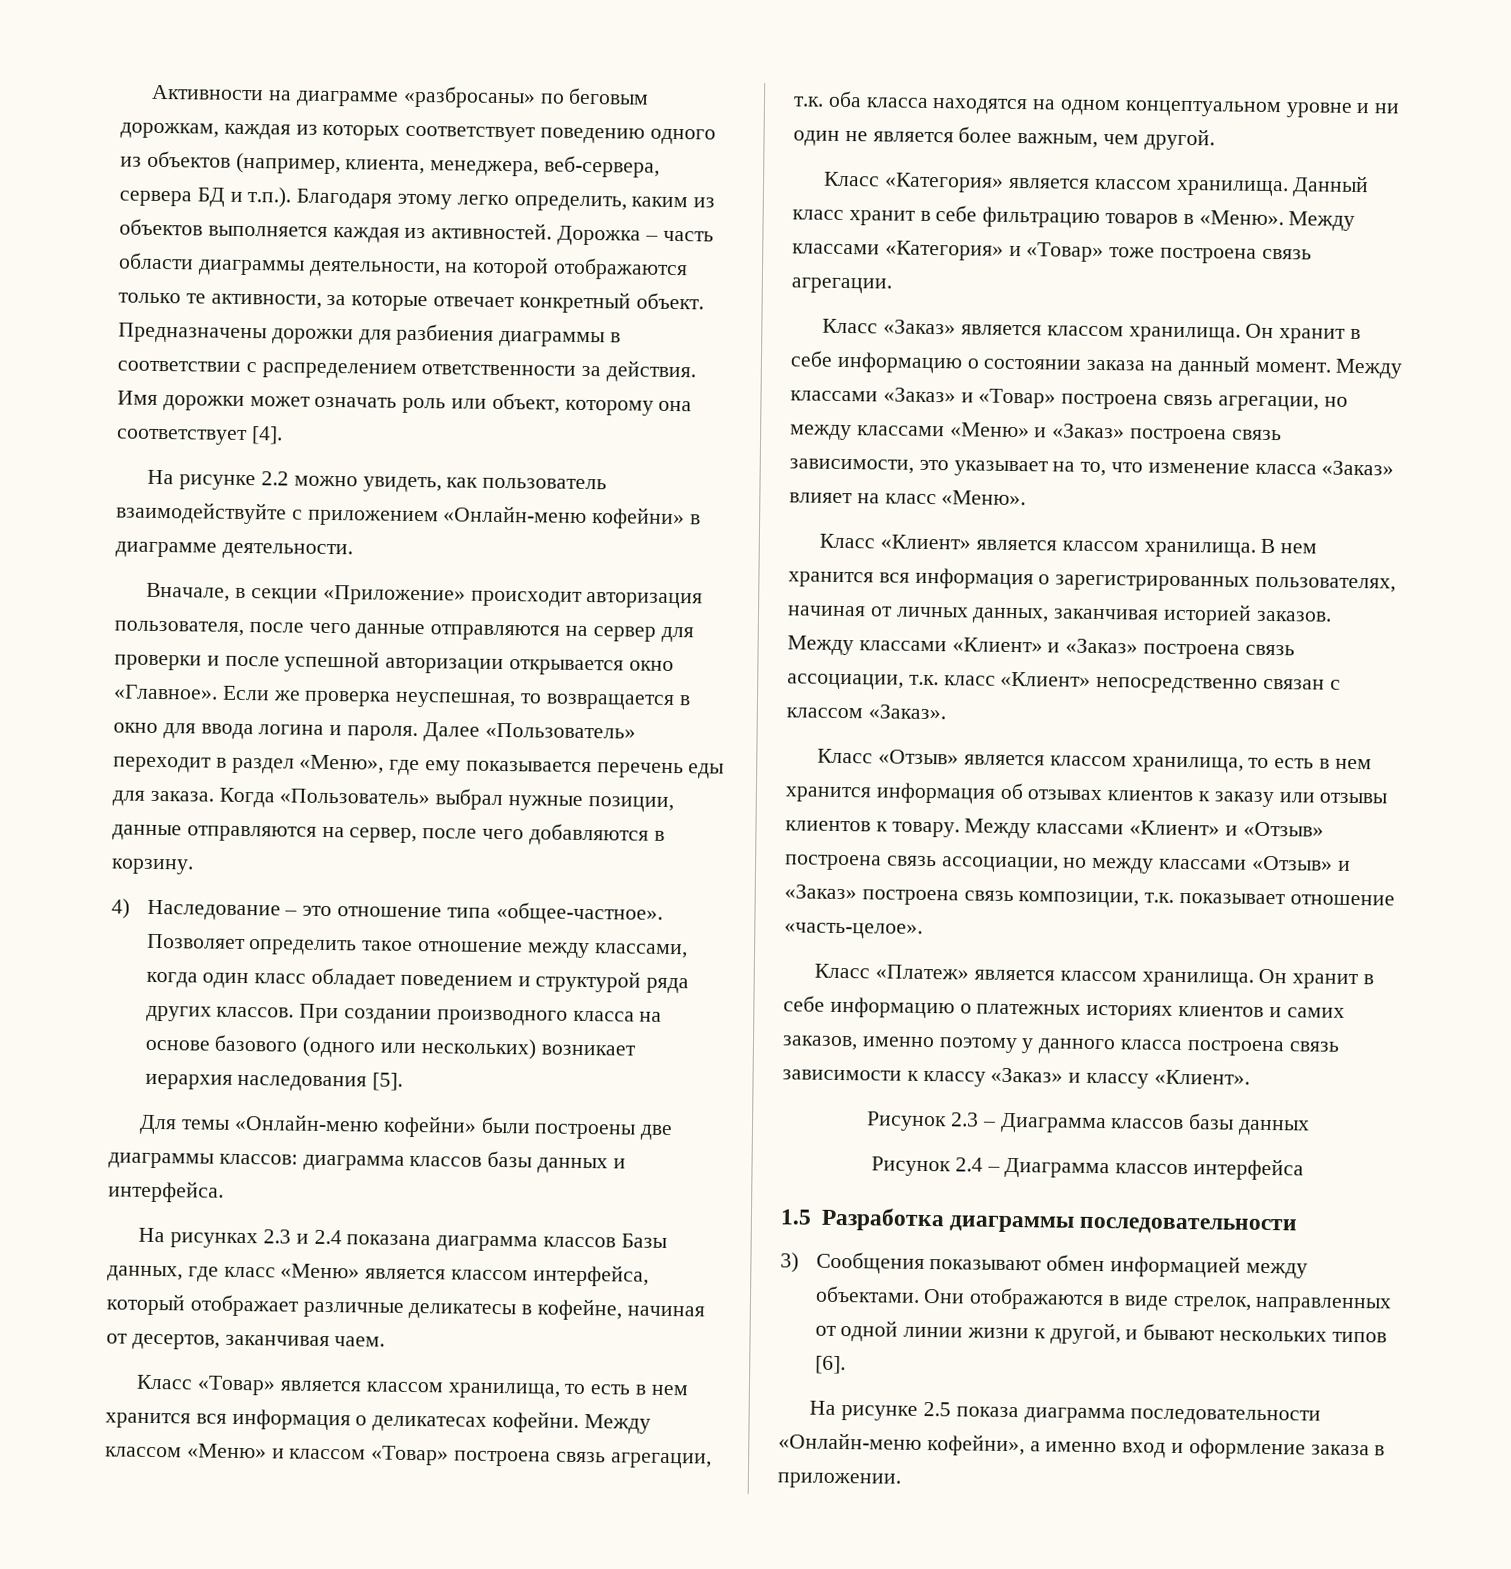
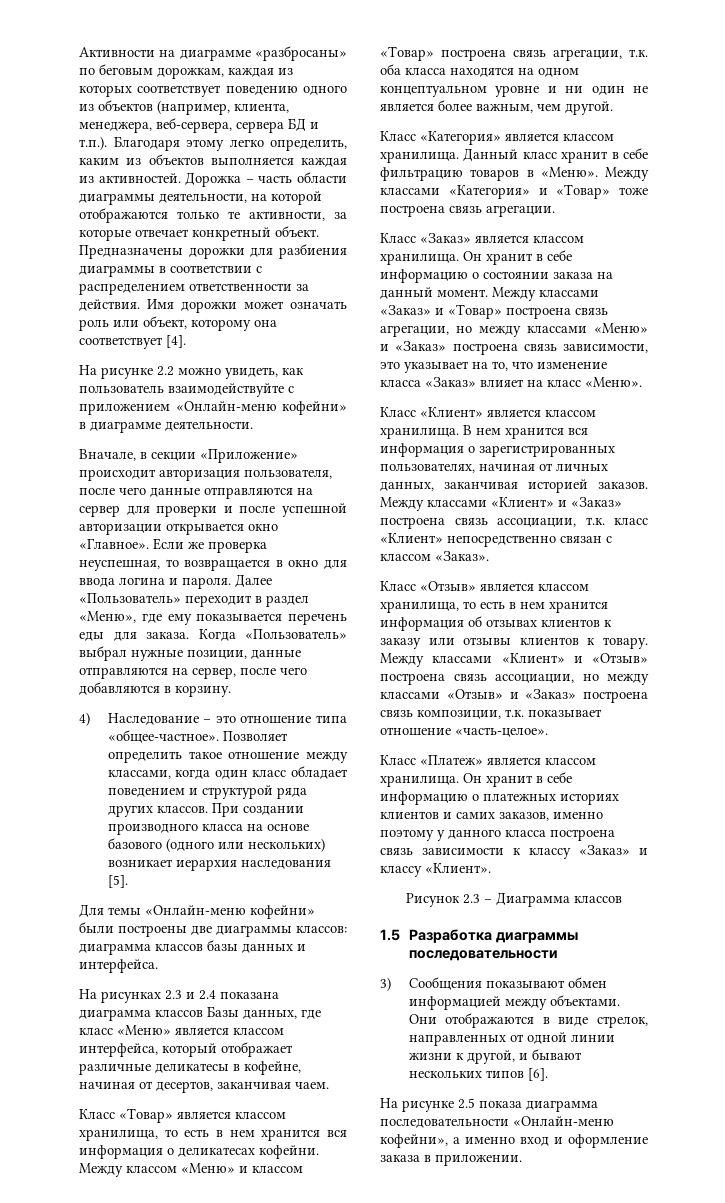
- Рисунок 2.3 – Диаграмма классов базы данных
- Рисунок 2.4 – Диаграмма классов интерфейса
+ Рисунок 2.3 – Диаграмма классов

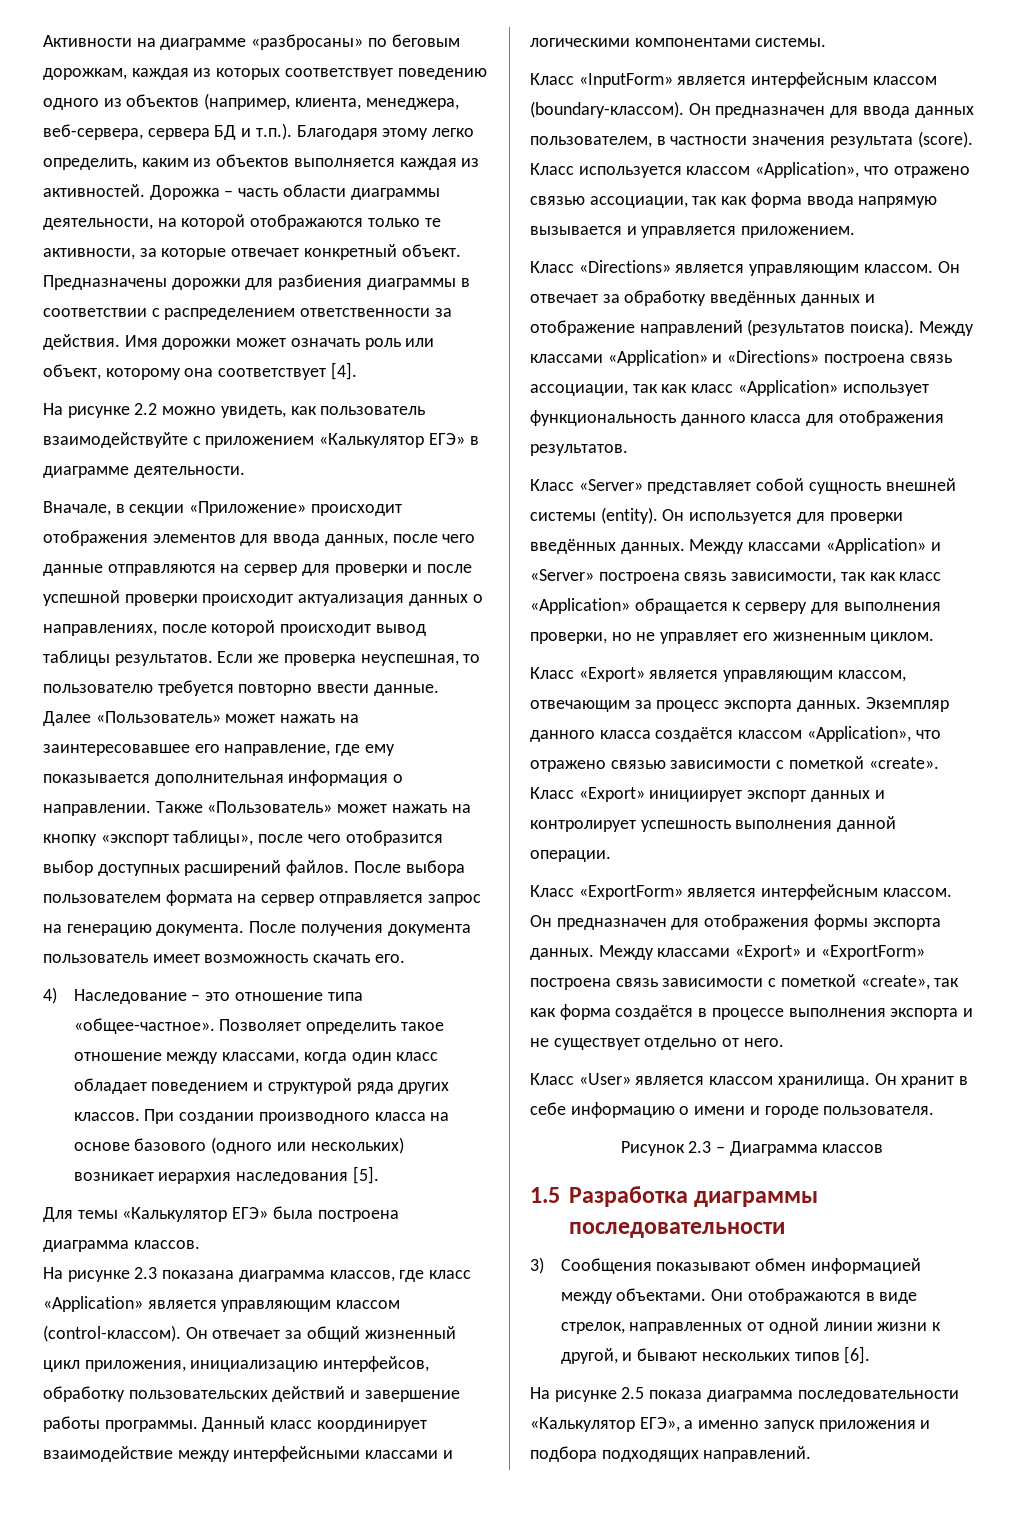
- На рисунке 2.2 можно увидеть, как пользователь взаимодействуйте с приложением «Онлайн-меню кофейни» в диаграмме деятельности.
+ На рисунке 2.2 можно увидеть, как пользователь взаимодействуйте с приложением «Калькулятор ЕГЭ» в диаграмме деятельности.
- Вначале, в секции «Приложение» происходит авторизация пользователя, после чего данные отправляются на сервер для проверки и после успешной авторизации открывается окно «Главное».
+ Вначале, в секции «Приложение» происходит отображения элементов для ввода данных, после чего данные отправляются на сервер для проверки и после успешной проверки происходит актуализация данных о направлениях, после которой происходит вывод таблицы результатов.
- Если же проверка неуспешная, то возвращается в окно для ввода логина и пароля. Далее «Пользователь» переходит в раздел «Меню», где ему показывается перечень еды для заказа. Когда «Пользователь» выбрал нужные позиции, данные отправляются на сервер, после чего добавляются в корзину.
+ Если же проверка неуспешная, то пользователю требуется повторно ввести данные. Далее «Пользователь» может нажать на заинтересовавшее его направление, где ему показывается дополнительная информация о направлении. Также «Пользователь» может нажать на кнопку «экспорт таблицы», после чего отобразится выбор доступных расширений файлов. После выбора пользователем формата на сервер отправляется запрос на генерацию документа. После получения документа пользователь имеет возможность скачать его.
- Для темы «Онлайн-меню кофейни» были построены две диаграммы классов: диаграмма классов базы данных и интерфейса.
- На рисунках 2.3 и 2.4 показана диаграмма классов Базы данных, где класс «Меню» является классом интерфейса, который отображает различные деликатесы в кофейне, начиная от десертов, заканчивая чаем.
- Класс «Товар» является классом хранилища, то есть в нем хранится вся информация о деликатесах кофейни. Между классом «Меню» и классом «Товар» построена связь агрегации, т.к. оба класса находятся на одном концептуальном уровне и ни один не является более важным, чем другой.
- Класс «Категория» является классом хранилища. Данный класс хранит в себе фильтрацию товаров в «Меню». Между классами «Категория» и «Товар» тоже построена связь агрегации.
- Класс «Заказ» является классом хранилища. Он хранит в себе информацию о состоянии заказа на данный момент. Между классами «Заказ» и «Товар» построена связь агрегации, но между классами «Меню» и «Заказ» построена связь зависимости, это указывает на то, что изменение класса «Заказ» влияет на класс «Меню».
- Класс «Клиент» является классом хранилища. В нем хранится вся информация о зарегистрированных пользователях, начиная от личных данных, заканчивая историей заказов. Между классами «Клиент» и «Заказ» построена связь ассоциации, т.к. класс «Клиент» непосредственно связан с классом «Заказ».
- Класс «Отзыв» является классом хранилища, то есть в нем хранится информация об отзывах клиентов к заказу или отзывы клиентов к товару. Между классами «Клиент» и «Отзыв» построена связь ассоциации, но между классами «Отзыв» и «Заказ» построена связь композиции, т.к. показывает отношение «часть-целое».
- Класс «Платеж» является классом хранилища. Он хранит в себе информацию о платежных историях клиентов и самих заказов, именно поэтому у данного класса построена связь зависимости к классу «Заказ» и классу «Клиент».
+ Для темы «Калькулятор ЕГЭ» была построена диаграмма классов.
+ На рисунке 2.3 показана диаграмма классов, где класс «Application» является управляющим классом (control-классом). Он отвечает за общий жизненный цикл приложения, инициализацию интерфейсов, обработку пользовательских действий и завершение работы программы. Данный класс координирует взаимодействие между интерфейсными классами и логическими компонентами системы.
+ Класс «InputForm» является интерфейсным классом (boundary-классом). Он предназначен для ввода данных пользователем, в частности значения результата (score). Класс используется классом «Application», что отражено связью ассоциации, так как форма ввода напрямую вызывается и управляется приложением.
+ Класс «Directions» является управляющим классом. Он отвечает за обработку введённых данных и отображение направлений (результатов поиска). Между классами «Application» и «Directions» построена связь ассоциации, так как класс «Application» использует функциональность данного класса для отображения результатов.
+ Класс «Server» представляет собой сущность внешней системы (entity). Он используется для проверки введённых данных. Между классами «Application» и «Server» построена связь зависимости, так как класс «Application» обращается к серверу для выполнения проверки, но не управляет его жизненным циклом.
+ Класс «Export» является управляющим классом, отвечающим за процесс экспорта данных. Экземпляр данного класса создаётся классом «Application», что отражено связью зависимости с пометкой «create». Класс «Export» инициирует экспорт данных и контролирует успешность выполнения данной операции.
+ Класс «ExportForm» является интерфейсным классом. Он предназначен для отображения формы экспорта данных. Между классами «Export» и «ExportForm» построена связь зависимости с пометкой «create», так как форма создаётся в процессе выполнения экспорта и не существует отдельно от него.
+ Класс «User» является классом хранилища. Он хранит в себе информацию о имени и городе пользователя.
- На рисунке 2.5 показа диаграмма последовательности «Онлайн-меню кофейни», а именно вход и оформление заказа в приложении.
+ На рисунке 2.5 показа диаграмма последовательности «Калькулятор ЕГЭ», а именно запуск приложения и подбора подходящих направлений.

